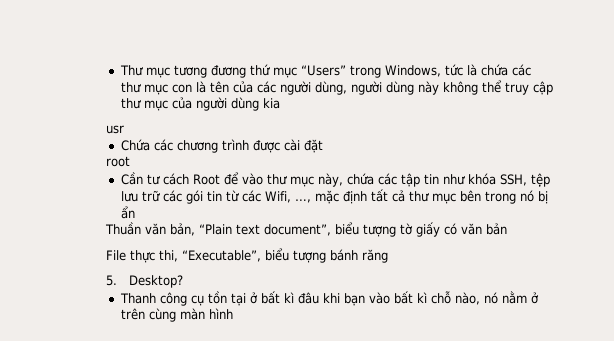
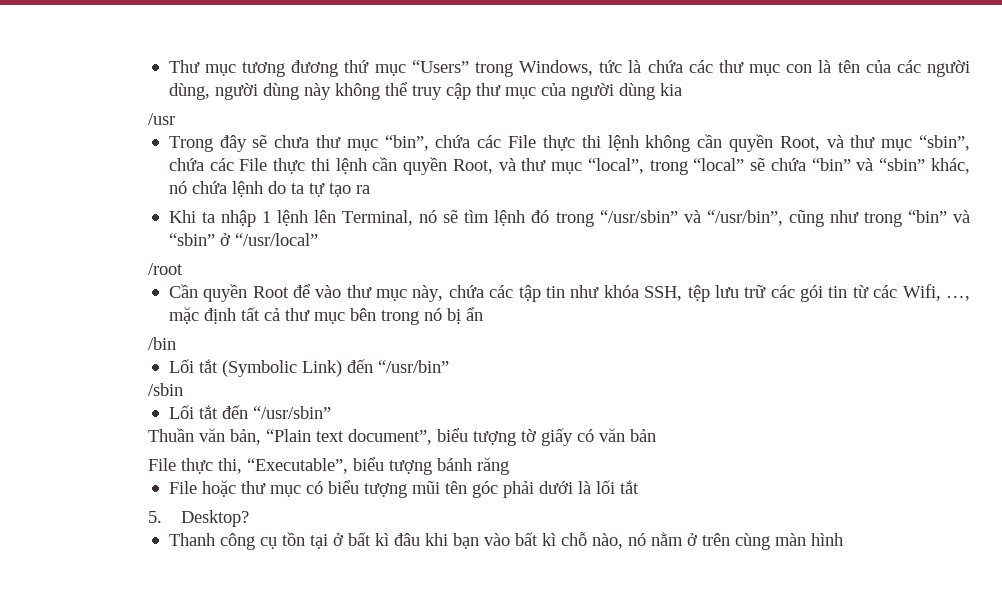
- usr
- Chứa các chương trình được cài đặt
- root
+ /usr
+ Trong đây sẽ chưa thư mục “bin”, chứa các File thực thi lệnh không cần quyền Root, và thư mục “sbin”, chứa các File thực thi lệnh cần quyền Root, và thư mục “local”, trong “local” sẽ chứa “bin” và “sbin” khác, nó chứa lệnh do ta tự tạo ra
+ Khi ta nhập 1 lệnh lên Terminal, nó sẽ tìm lệnh đó trong “/usr/sbin” và “/usr/bin”, cũng như trong “bin” và “sbin” ở “/usr/local”
+ /root
- Cần tư cách Root để vào thư mục này, chứa các tập tin như khóa SSH, tệp lưu trữ các gói tin từ các Wifi, …, mặc định tất cả thư mục bên trong nó bị ẩn
+ Cần quyền Root để vào thư mục này, chứa các tập tin như khóa SSH, tệp lưu trữ các gói tin từ các Wifi, …, mặc định tất cả thư mục bên trong nó bị ẩn
+ /bin
+ Lối tắt (Symbolic Link) đến “/usr/bin”
+ /sbin
+ Lối tắt đến “/usr/sbin”
+ File hoặc thư mục có biểu tượng mũi tên góc phải dưới là lối tắt

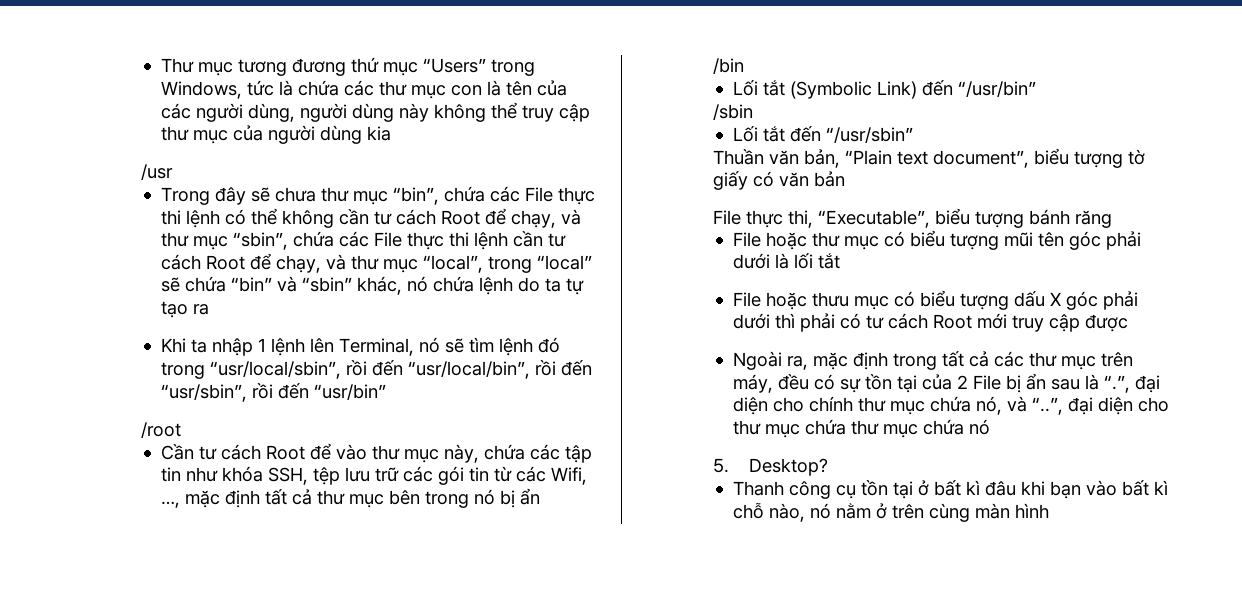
- Trong đây sẽ chưa thư mục “bin”, chứa các File thực thi lệnh không cần quyền Root, và thư mục “sbin”, chứa các File thực thi lệnh cần quyền Root, và thư mục “local”, trong “local” sẽ chứa “bin” và “sbin” khác, nó chứa lệnh do ta tự tạo ra
+ Trong đây sẽ chưa thư mục “bin”, chứa các File thực thi lệnh có thể không cần tư cách Root để chạy, và thư mục “sbin”, chứa các File thực thi lệnh cần tư cách Root để chạy, và thư mục “local”, trong “local” sẽ chứa “bin” và “sbin” khác, nó chứa lệnh do ta tự tạo ra
- Khi ta nhập 1 lệnh lên Terminal, nó sẽ tìm lệnh đó trong “/usr/sbin” và “/usr/bin”, cũng như trong “bin” và “sbin” ở “/usr/local”
+ Khi ta nhập 1 lệnh lên Terminal, nó sẽ tìm lệnh đó trong “usr/local/sbin”, rồi đến “usr/local/bin”, rồi đến “usr/sbin”, rồi đến “usr/bin”
- Cần quyền Root để vào thư mục này, chứa các tập tin như khóa SSH, tệp lưu trữ các gói tin từ các Wifi, …, mặc định tất cả thư mục bên trong nó bị ẩn
+ Cần tư cách Root để vào thư mục này, chứa các tập tin như khóa SSH, tệp lưu trữ các gói tin từ các Wifi, …, mặc định tất cả thư mục bên trong nó bị ẩn
+ File hoặc thưu mục có biểu tượng dấu X góc phải dưới thì phải có tư cách Root mới truy cập được
+ Ngoài ra, mặc định trong tất cả các thư mục trên máy, đều có sự tồn tại của 2 File bị ẩn sau là “.”, đại diện cho chính thư mục chứa nó, và “..”, đại diện cho thư mục chứa thư mục chứa nó

